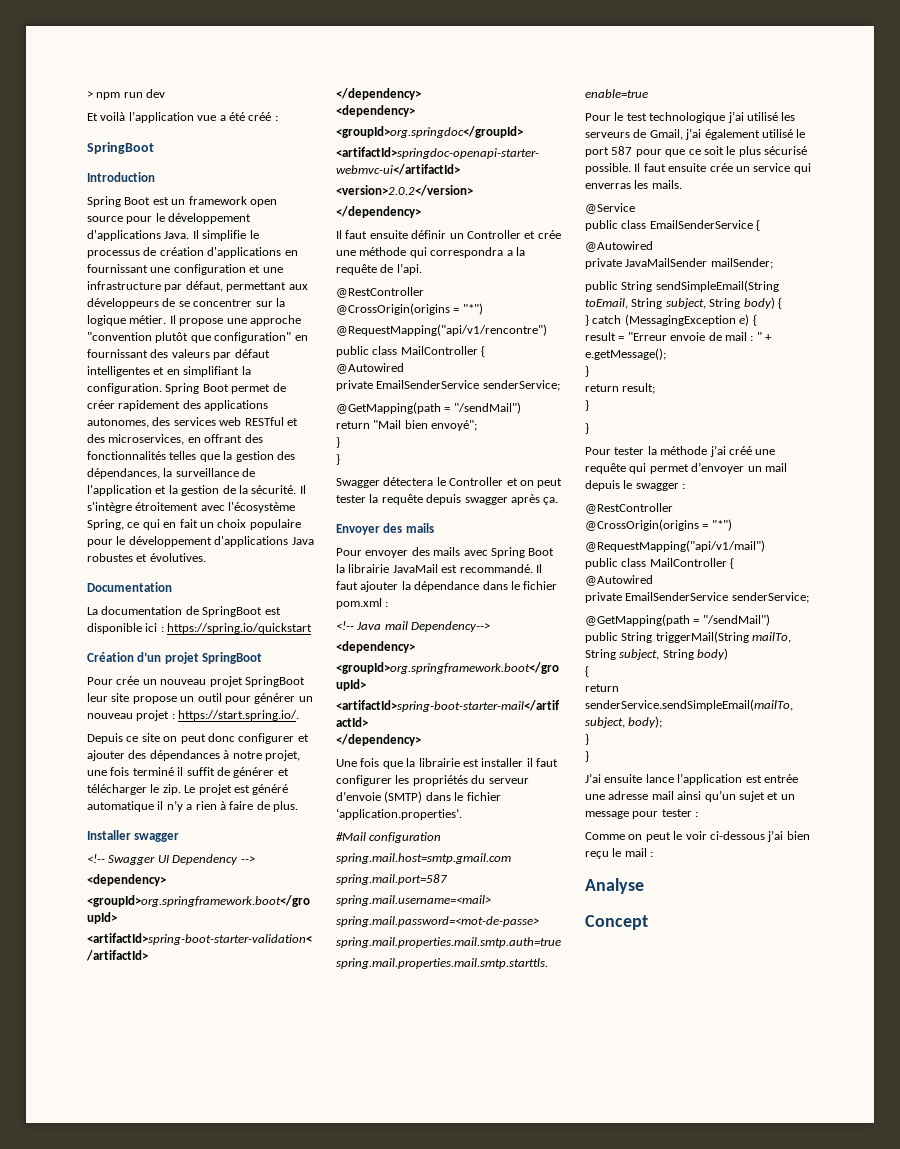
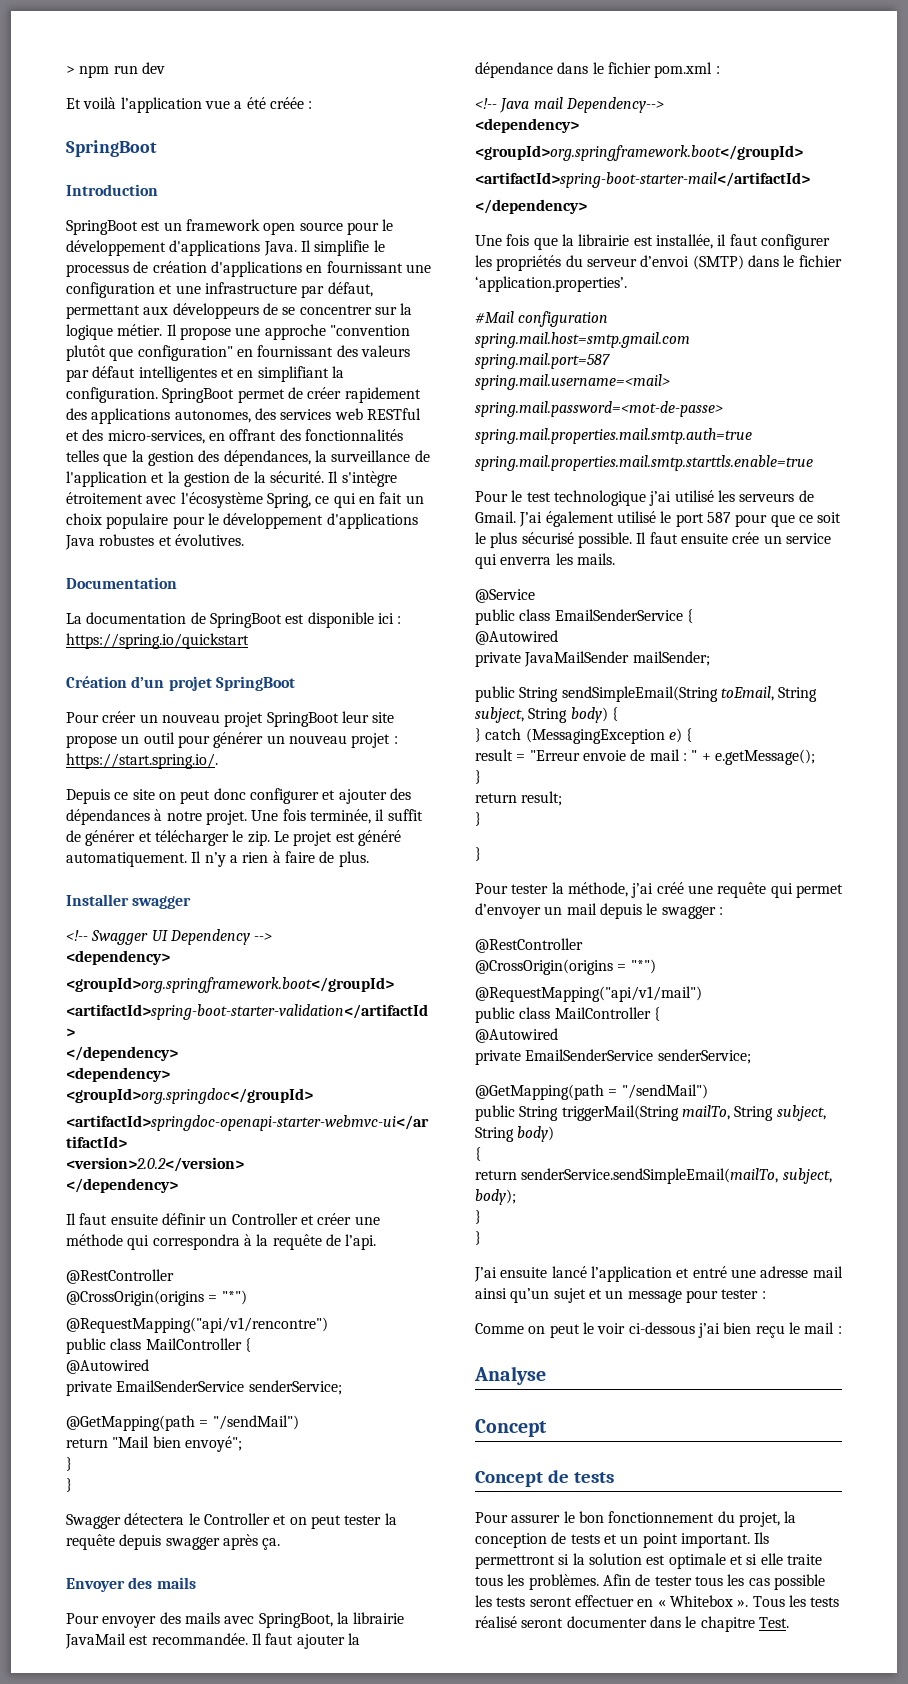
- Et voilà l’application vue a été créé :
+ Et voilà l’application vue a été créée :
- Spring Boot est un framework open source pour le développement d'applications Java.
+ SpringBoot est un framework open source pour le développement d'applications Java.
- Spring Boot permet de créer rapidement des applications autonomes, des services web RESTful et des microservices, en offrant des fonctionnalités telles que la gestion des dépendances, la surveillance de l'application et la gestion de la sécurité.
+ SpringBoot permet de créer rapidement des applications autonomes, des services web RESTful et des micro-services, en offrant des fonctionnalités telles que la gestion des dépendances, la surveillance de l'application et la gestion de la sécurité.
- Pour crée un nouveau projet SpringBoot leur site propose un outil pour générer un nouveau projet : https://start.spring.io/.
+ Pour créer un nouveau projet SpringBoot leur site propose un outil pour générer un nouveau projet : https://start.spring.io/.
- Depuis ce site on peut donc configurer et ajouter des dépendances à notre projet, une fois terminé il suffit de générer et télécharger le zip.
+ Depuis ce site on peut donc configurer et ajouter des dépendances à notre projet. Une fois terminée, il suffit de générer et télécharger le zip.
- Le projet est généré automatique il n’y a rien à faire de plus.
+ Le projet est généré automatiquement. Il n’y a rien à faire de plus.
- Il faut ensuite définir un Controller et crée une méthode qui correspondra a la requête de l’api.
+ Il faut ensuite définir un Controller et créer une méthode qui correspondra à la requête de l’api.
- Pour envoyer des mails avec Spring Boot la librairie JavaMail est recommandé.
+ Pour envoyer des mails avec SpringBoot, la librairie JavaMail est recommandée.
- Une fois que la librairie est installer il faut configurer les propriétés du serveur d’envoie (SMTP) dans le fichier ‘application.properties’.
+ Une fois que la librairie est installée, il faut configurer les propriétés du serveur d’envoi (SMTP) dans le fichier ‘application.properties’.
- Pour le test technologique j’ai utilisé les serveurs de Gmail, j’ai également utilisé le port 587 pour que ce soit le plus sécurisé possible.
+ Pour le test technologique j’ai utilisé les serveurs de Gmail. J’ai également utilisé le port 587 pour que ce soit le plus sécurisé possible.
- Il faut ensuite crée un service qui enverras les mails.
+ Il faut ensuite crée un service qui enverra les mails.
- Pour tester la méthode j’ai créé une requête qui permet d’envoyer un mail depuis le swagger :
+ Pour tester la méthode, j’ai créé une requête qui permet d’envoyer un mail depuis le swagger :
- J’ai ensuite lance l’application est entrée une adresse mail ainsi qu’un sujet et un message pour tester :
+ J’ai ensuite lancé l’application et entré une adresse mail ainsi qu’un sujet et un message pour tester :
+ Concept de tests
+ Pour assurer le bon fonctionnement du projet, la conception de tests et un point important. Ils permettront si la solution est optimale et si elle traite tous les problèmes. Afin de tester tous les cas possible les tests seront effectuer en « Whitebox ». Tous les tests réalisé seront documenter dans le chapitre Test.

